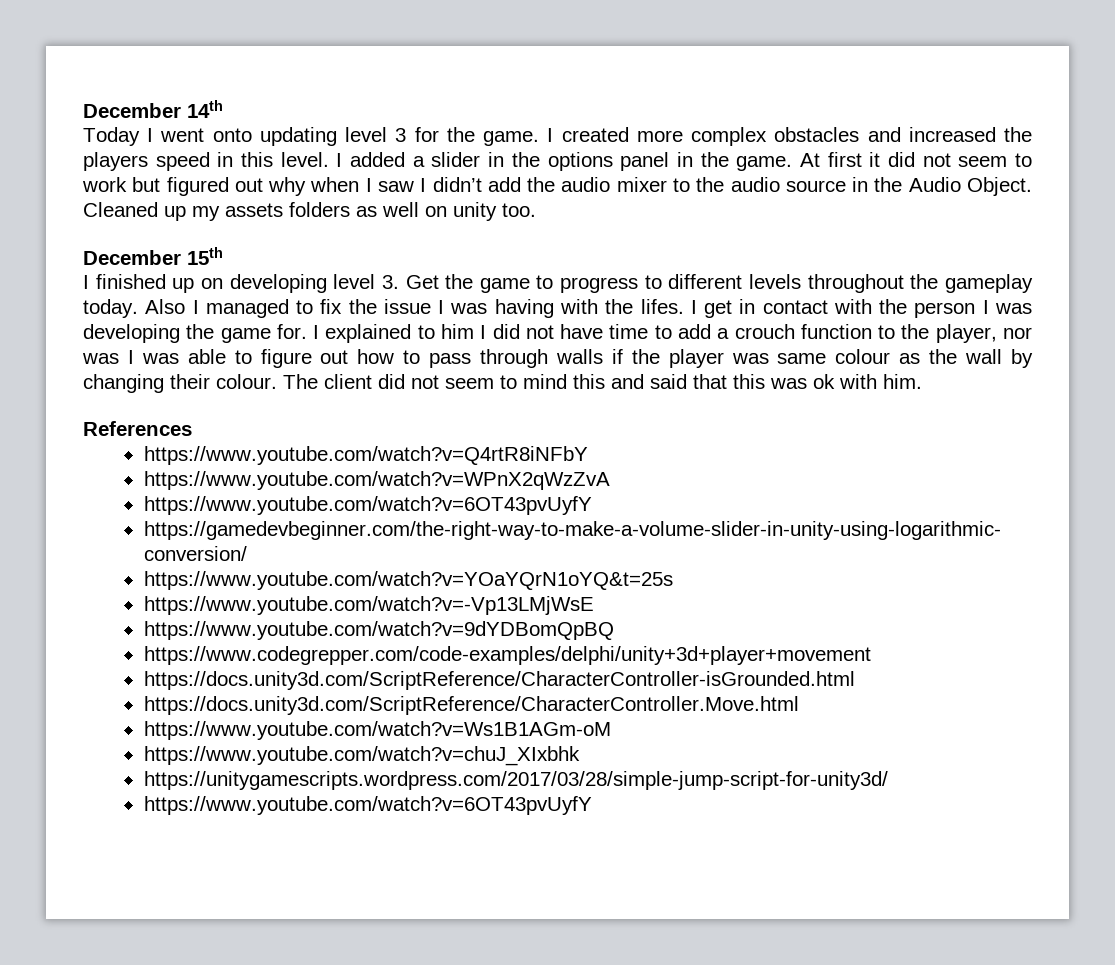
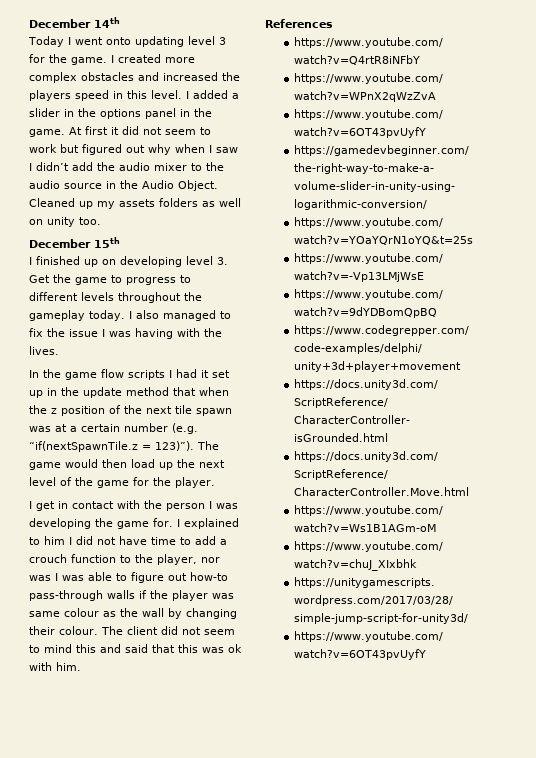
- Also I managed to fix the issue I was having with the lifes. I get in contact with the person I was developing the game for.
+ I also managed to fix the issue I was having with the lives.
+ In the game flow scripts I had it set up in the update method that when the z position of the next tile spawn was at a certain number (e.g. “if(nextSpawnTile.z = 123)”). The game would then load up the next level of the game for the player.
+ I get in contact with the person I was developing the game for.
- I explained to him I did not have time to add a crouch function to the player, nor was I was able to figure out how to pass through walls if the player was same colour as the wall by changing their colour.
+ I explained to him I did not have time to add a crouch function to the player, nor was I was able to figure out how-to pass-through walls if the player was same colour as the wall by changing their colour.

